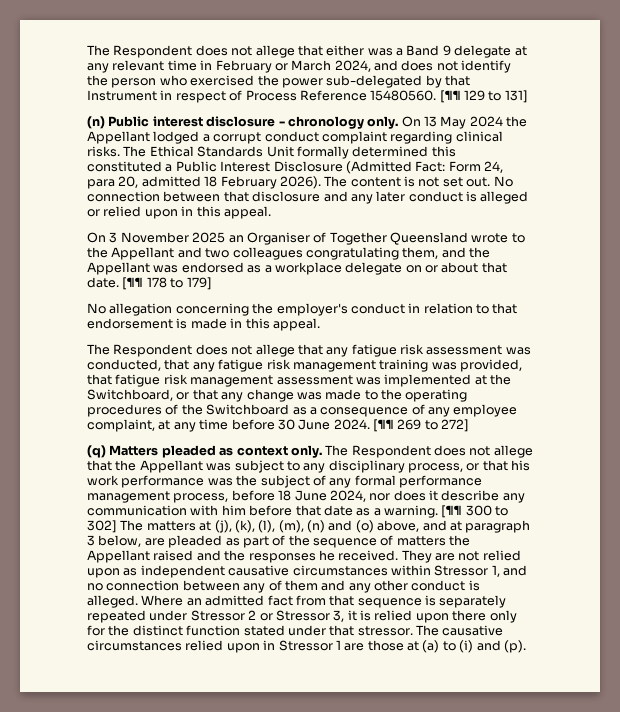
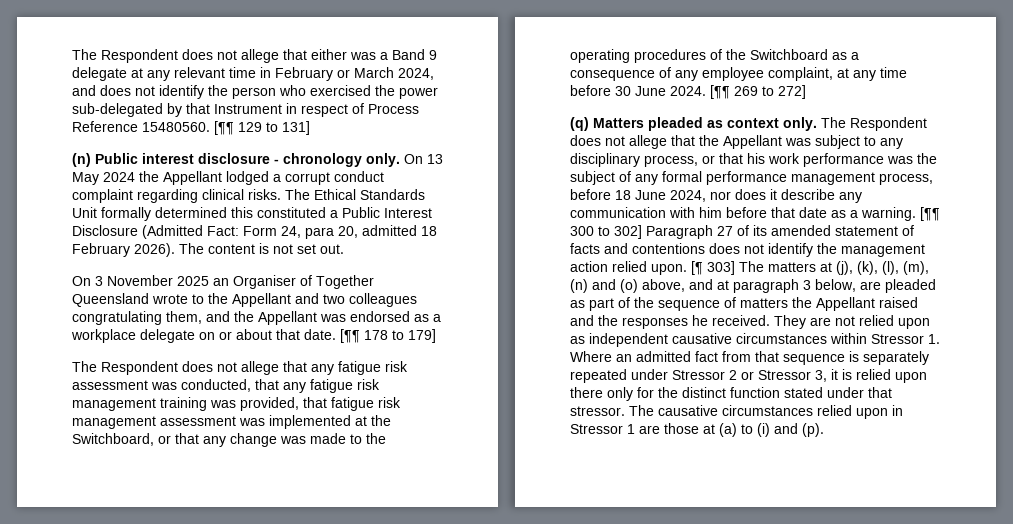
- No connection between that disclosure and any later conduct is alleged or relied upon in this appeal.
- No allegation concerning the employer's conduct in relation to that endorsement is made in this appeal.
- [¶¶ 300 to 302] The matters at (j), (k), (l), (m), (n) and (o) above, and at paragraph 3 below, are pleaded as part of the sequence of matters the Appellant raised and the responses he received.
+ [¶¶ 300 to 302] Paragraph 27 of its amended statement of facts and contentions does not identify the management action relied upon. [¶ 303] The matters at (j), (k), (l), (m), (n) and (o) above, and at paragraph 3 below, are pleaded as part of the sequence of matters the Appellant raised and the responses he received.
- They are not relied upon as independent causative circumstances within Stressor 1, and no connection between any of them and any other conduct is alleged. Where an admitted fact from that sequence is separately repeated under Stressor 2 or Stressor 3, it is relied upon there only for the distinct function stated under that stressor.
+ They are not relied upon as independent causative circumstances within Stressor 1. Where an admitted fact from that sequence is separately repeated under Stressor 2 or Stressor 3, it is relied upon there only for the distinct function stated under that stressor.

